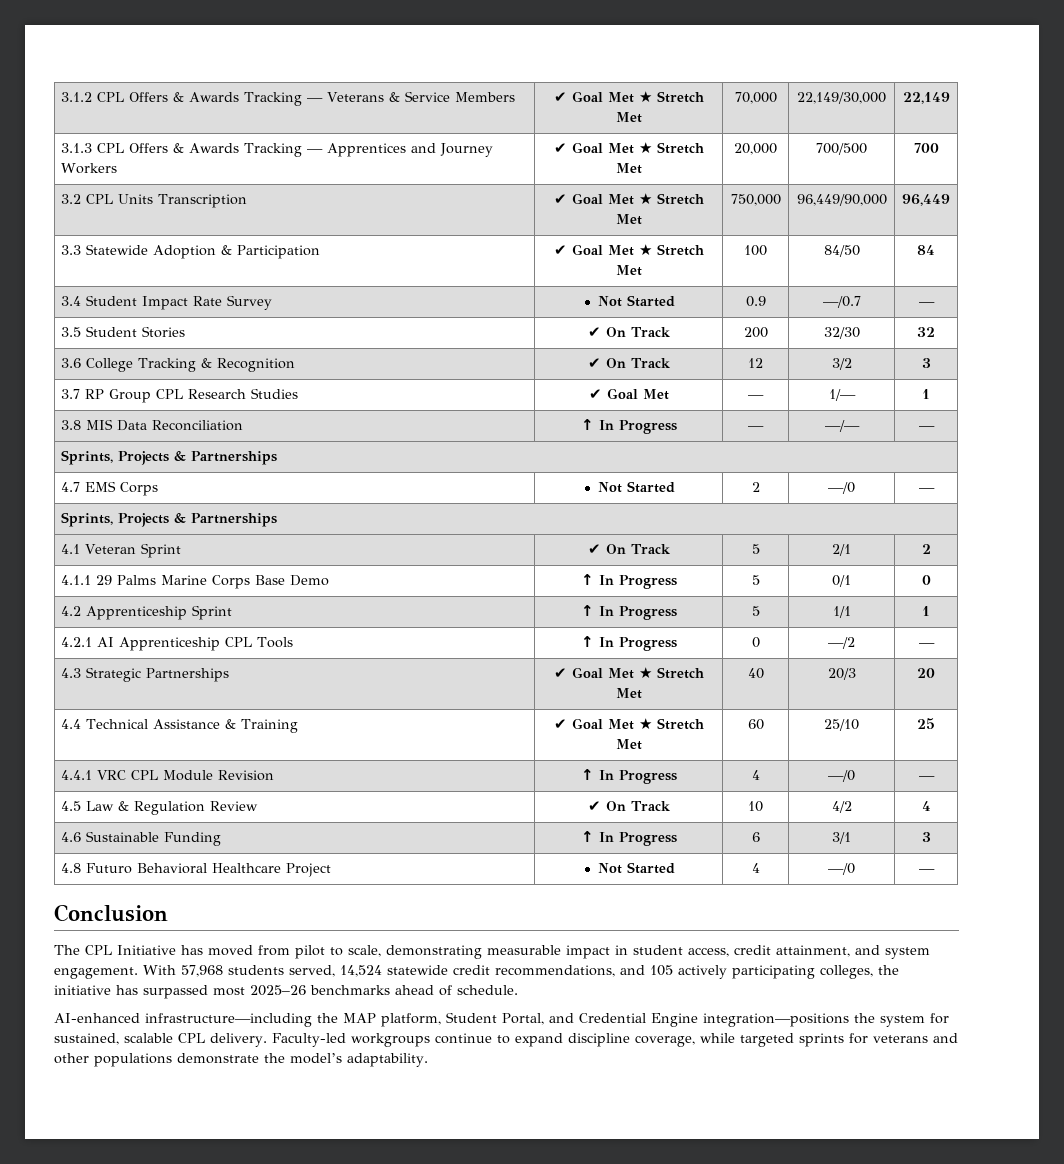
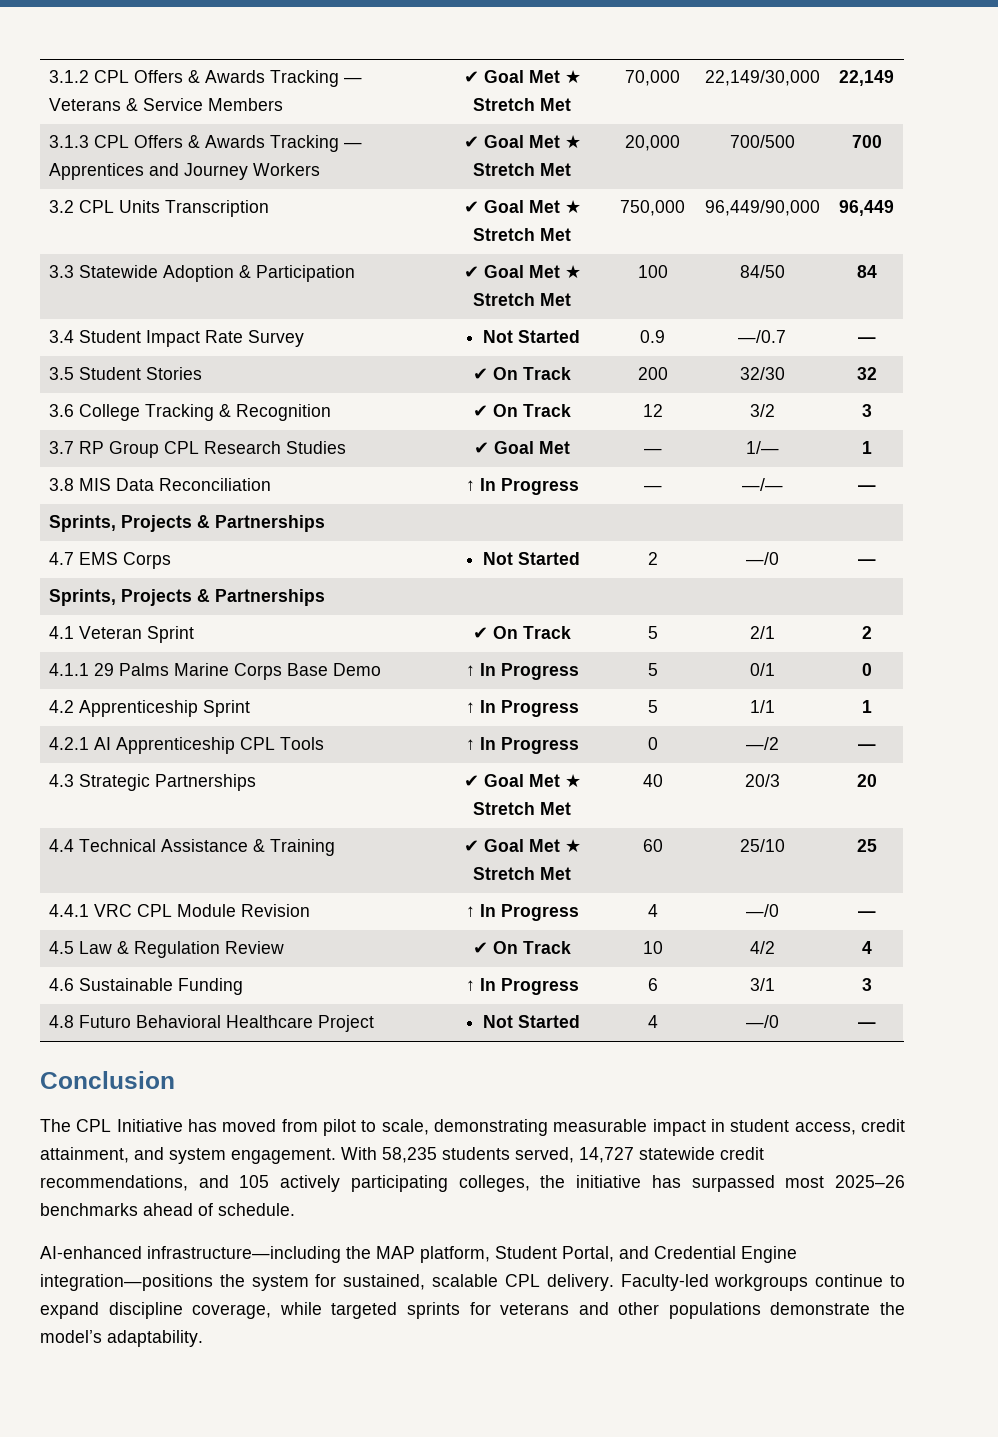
- With 57,968 students served, 14,524 statewide credit recommendations, and 105 actively participating colleges, the initiative has surpassed most 2025–26 benchmarks ahead of schedule.
+ With 58,235 students served, 14,727 statewide credit recommendations, and 105 actively participating colleges, the initiative has surpassed most 2025–26 benchmarks ahead of schedule.

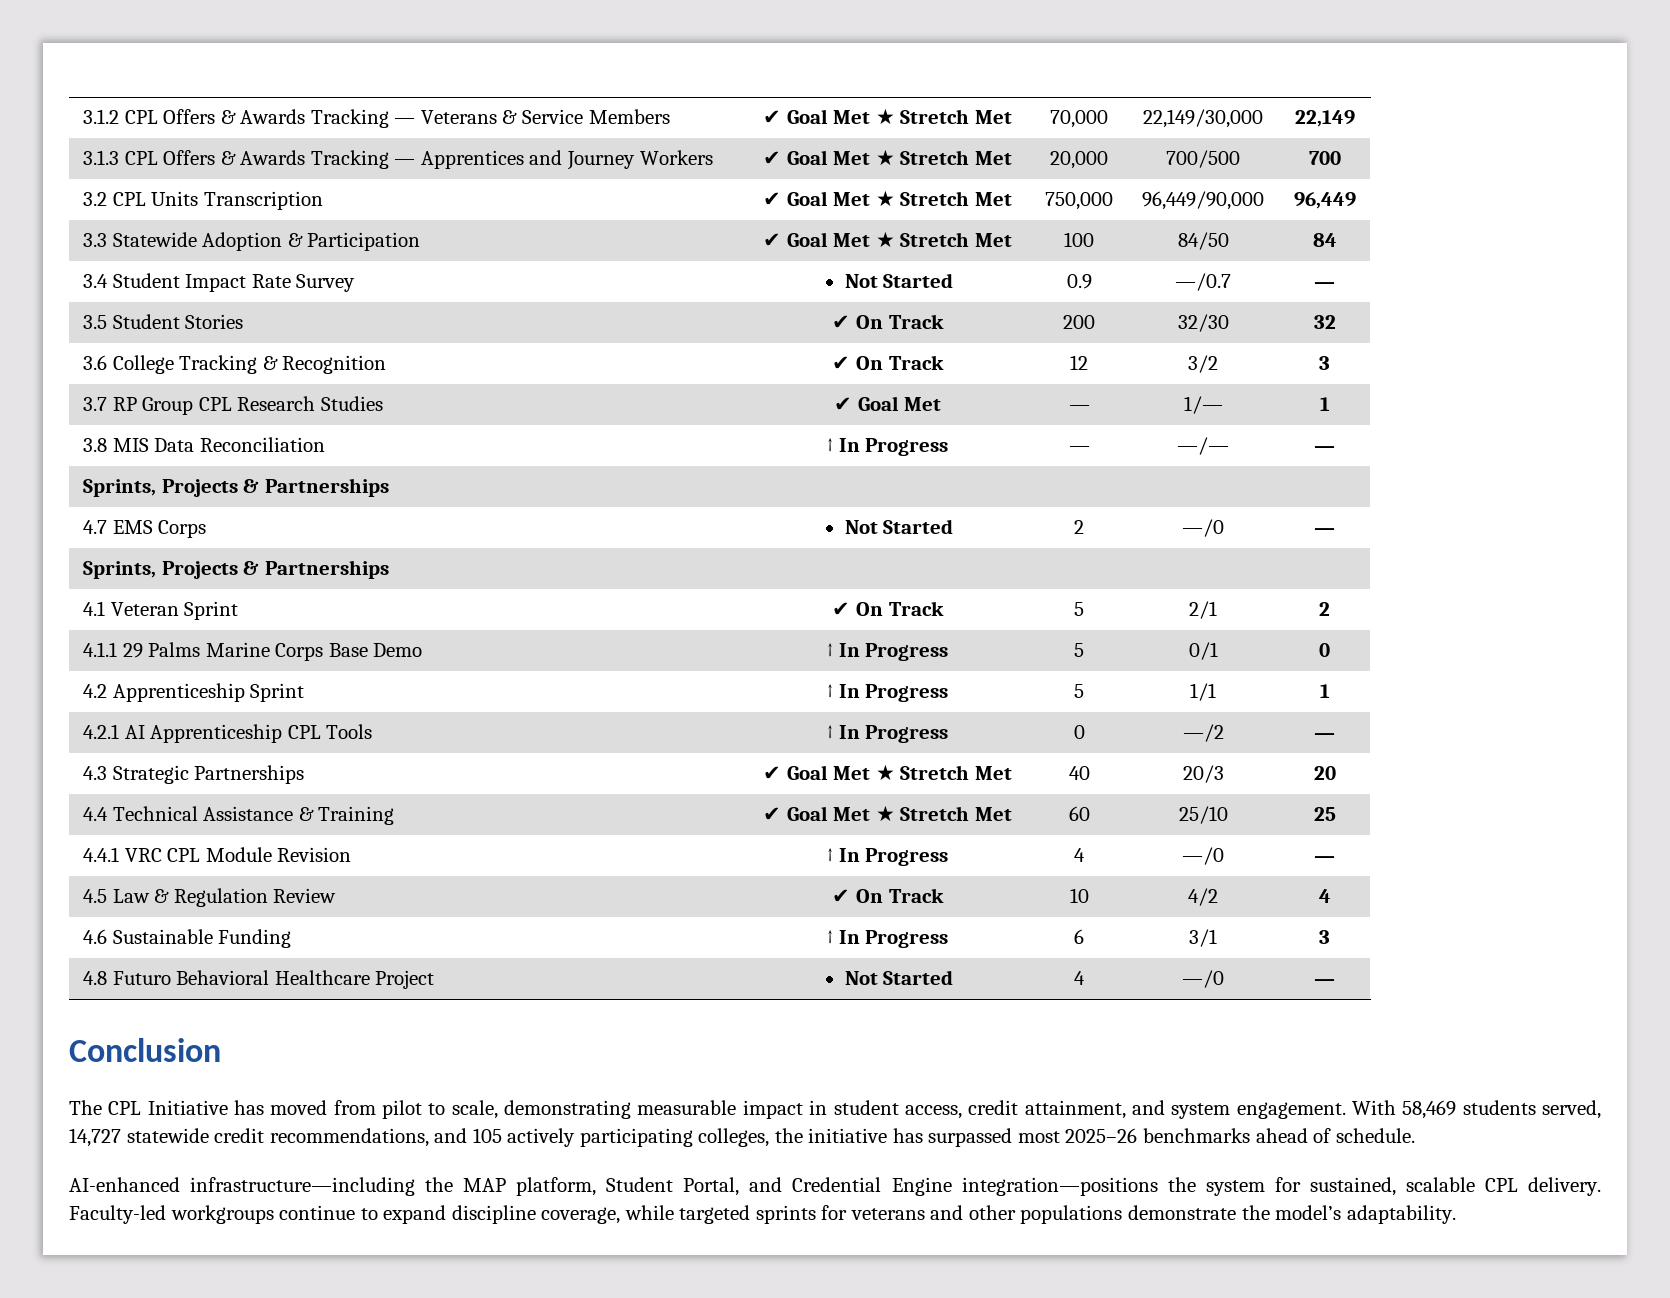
- With 58,235 students served, 14,727 statewide credit recommendations, and 105 actively participating colleges, the initiative has surpassed most 2025–26 benchmarks ahead of schedule.
+ With 58,469 students served, 14,727 statewide credit recommendations, and 105 actively participating colleges, the initiative has surpassed most 2025–26 benchmarks ahead of schedule.

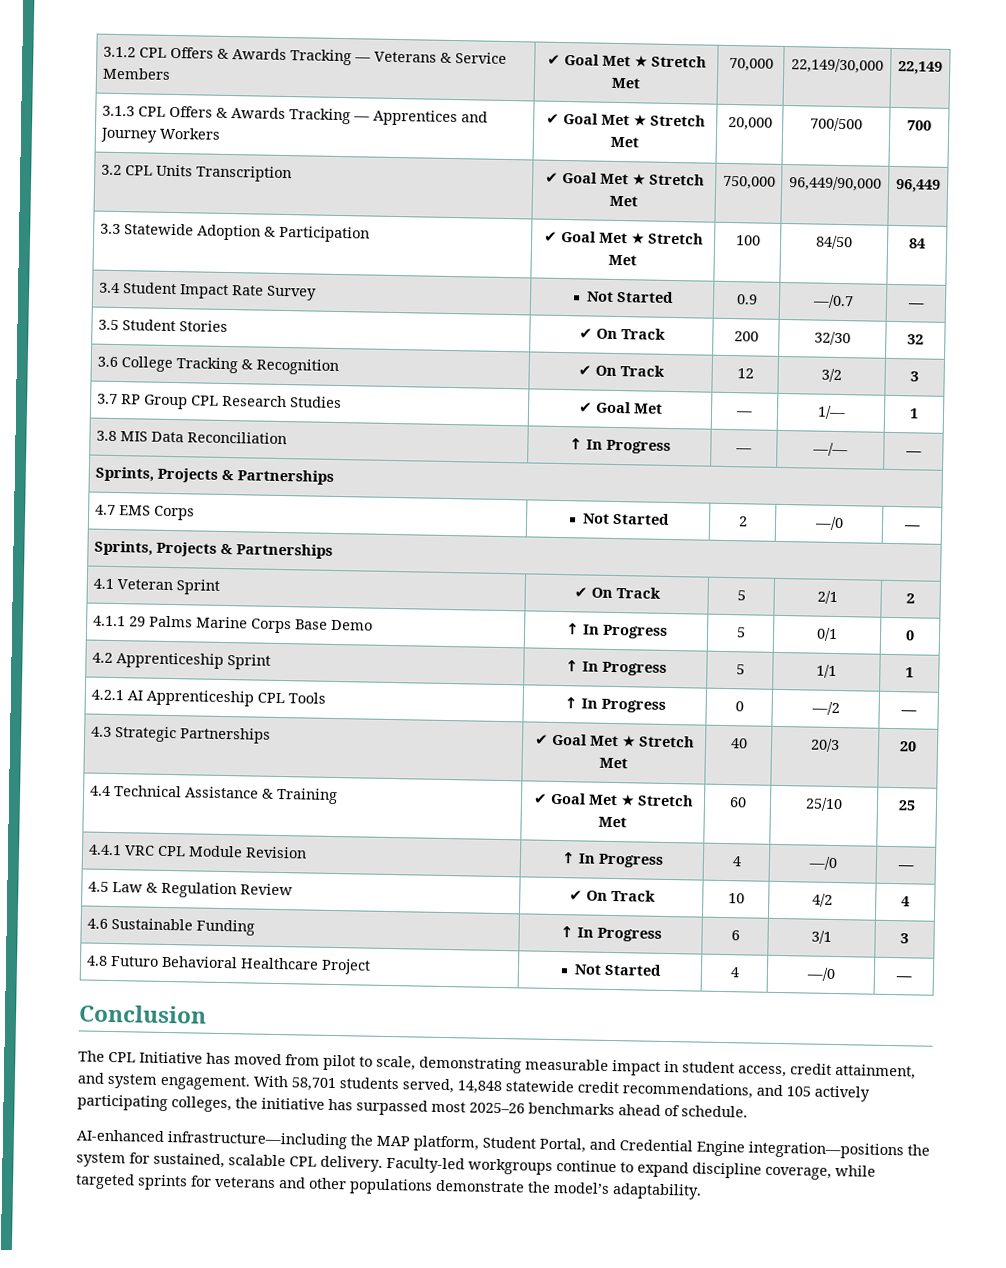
- With 58,469 students served, 14,727 statewide credit recommendations, and 105 actively participating colleges, the initiative has surpassed most 2025–26 benchmarks ahead of schedule.
+ With 58,701 students served, 14,848 statewide credit recommendations, and 105 actively participating colleges, the initiative has surpassed most 2025–26 benchmarks ahead of schedule.

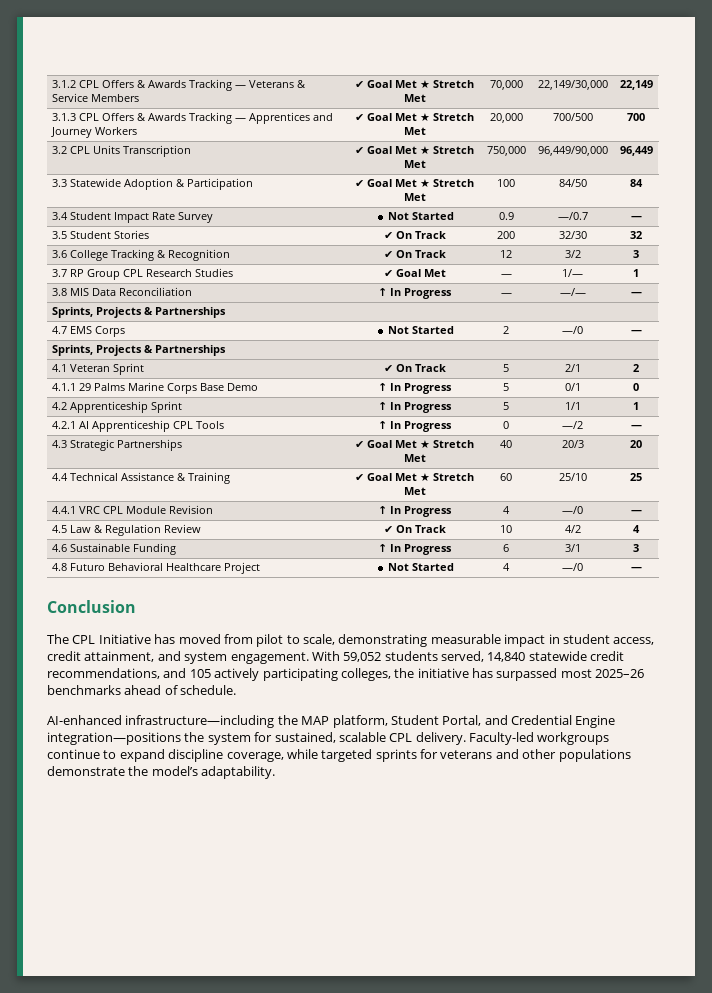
- With 58,701 students served, 14,848 statewide credit recommendations, and 105 actively participating colleges, the initiative has surpassed most 2025–26 benchmarks ahead of schedule.
+ With 59,052 students served, 14,840 statewide credit recommendations, and 105 actively participating colleges, the initiative has surpassed most 2025–26 benchmarks ahead of schedule.

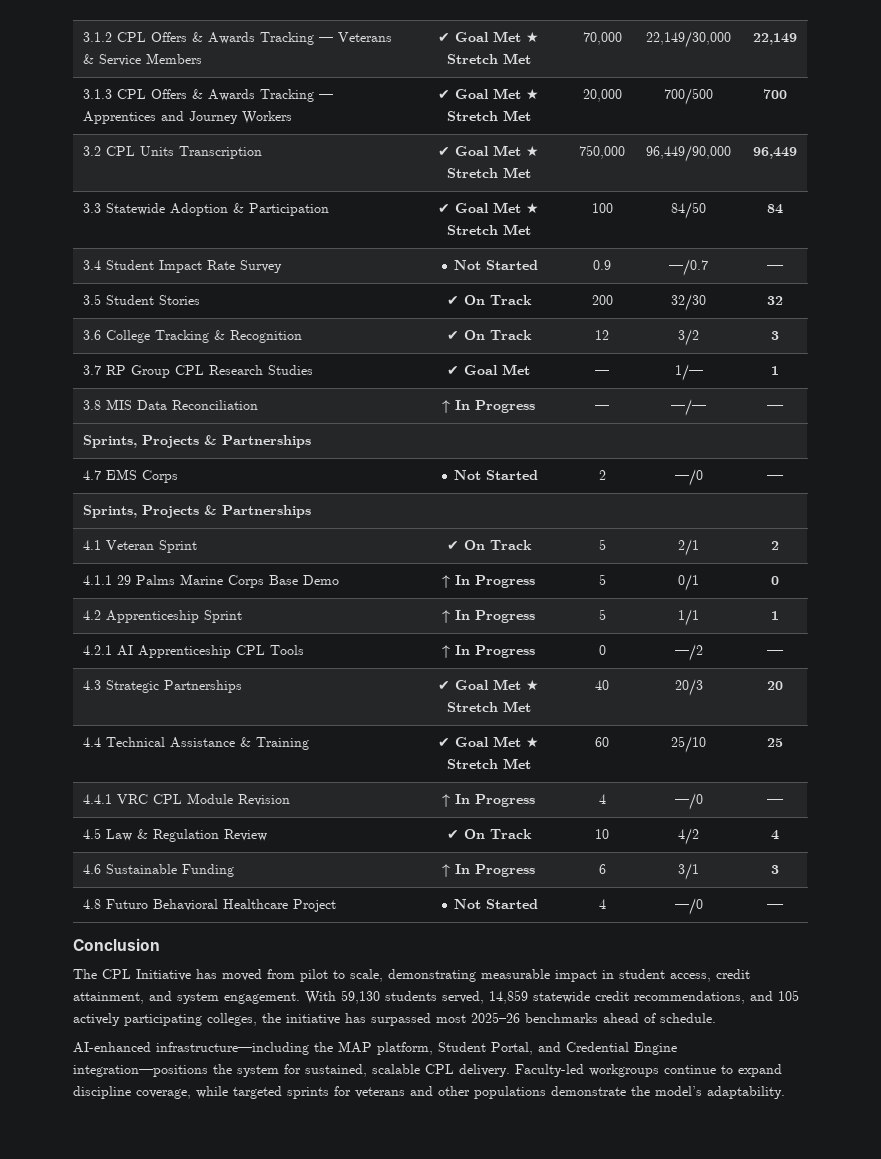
- With 59,052 students served, 14,840 statewide credit recommendations, and 105 actively participating colleges, the initiative has surpassed most 2025–26 benchmarks ahead of schedule.
+ With 59,130 students served, 14,859 statewide credit recommendations, and 105 actively participating colleges, the initiative has surpassed most 2025–26 benchmarks ahead of schedule.

